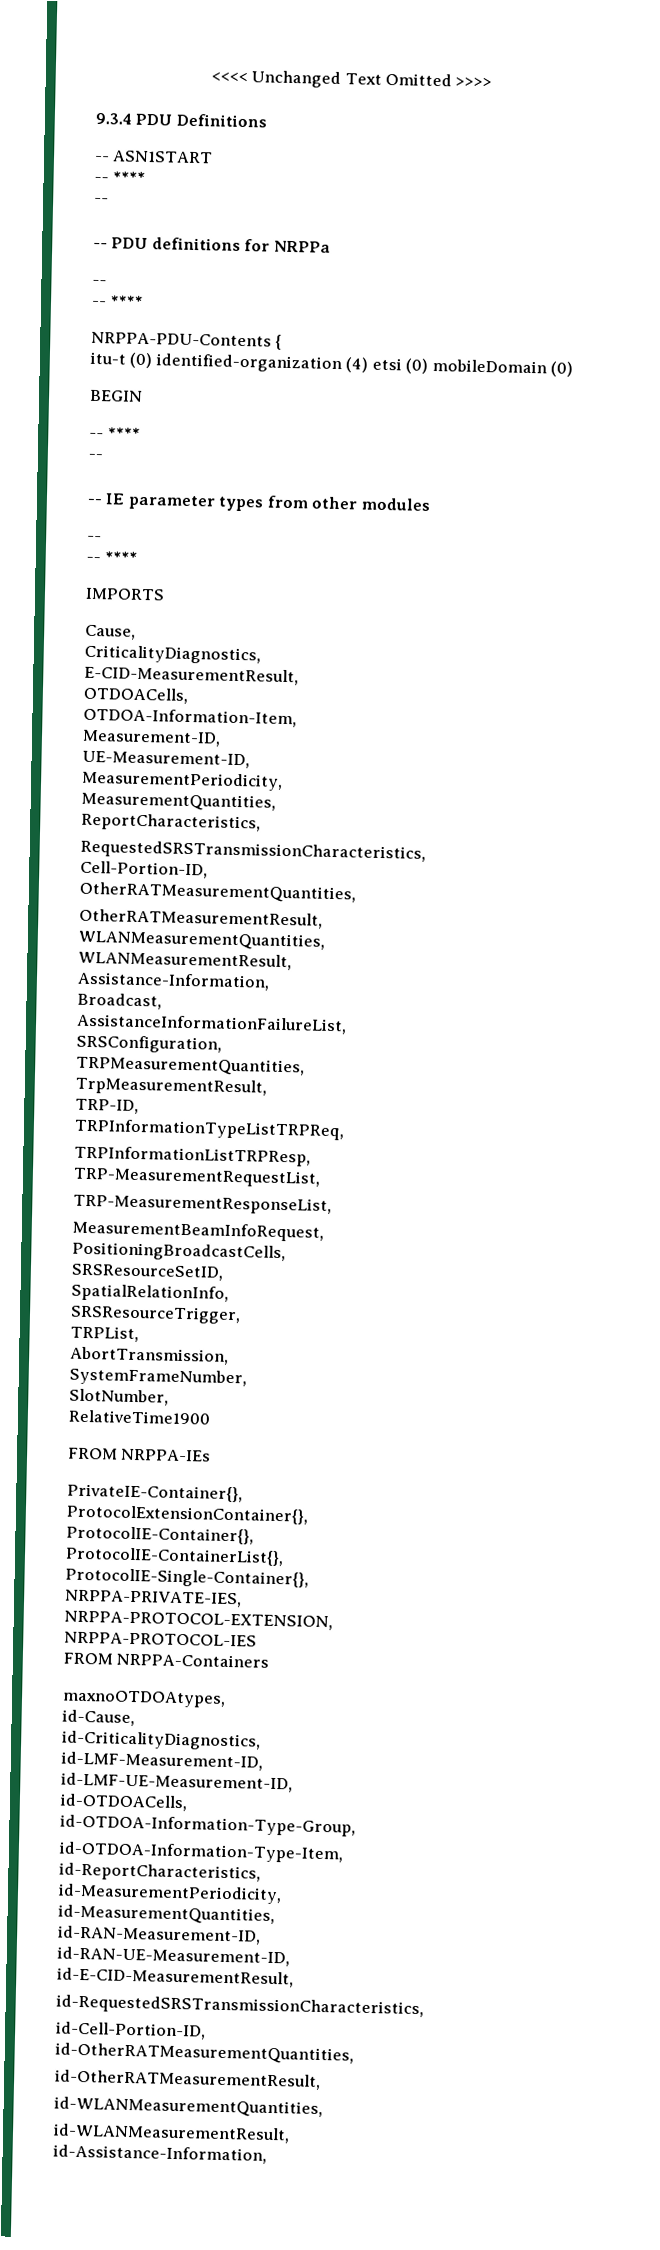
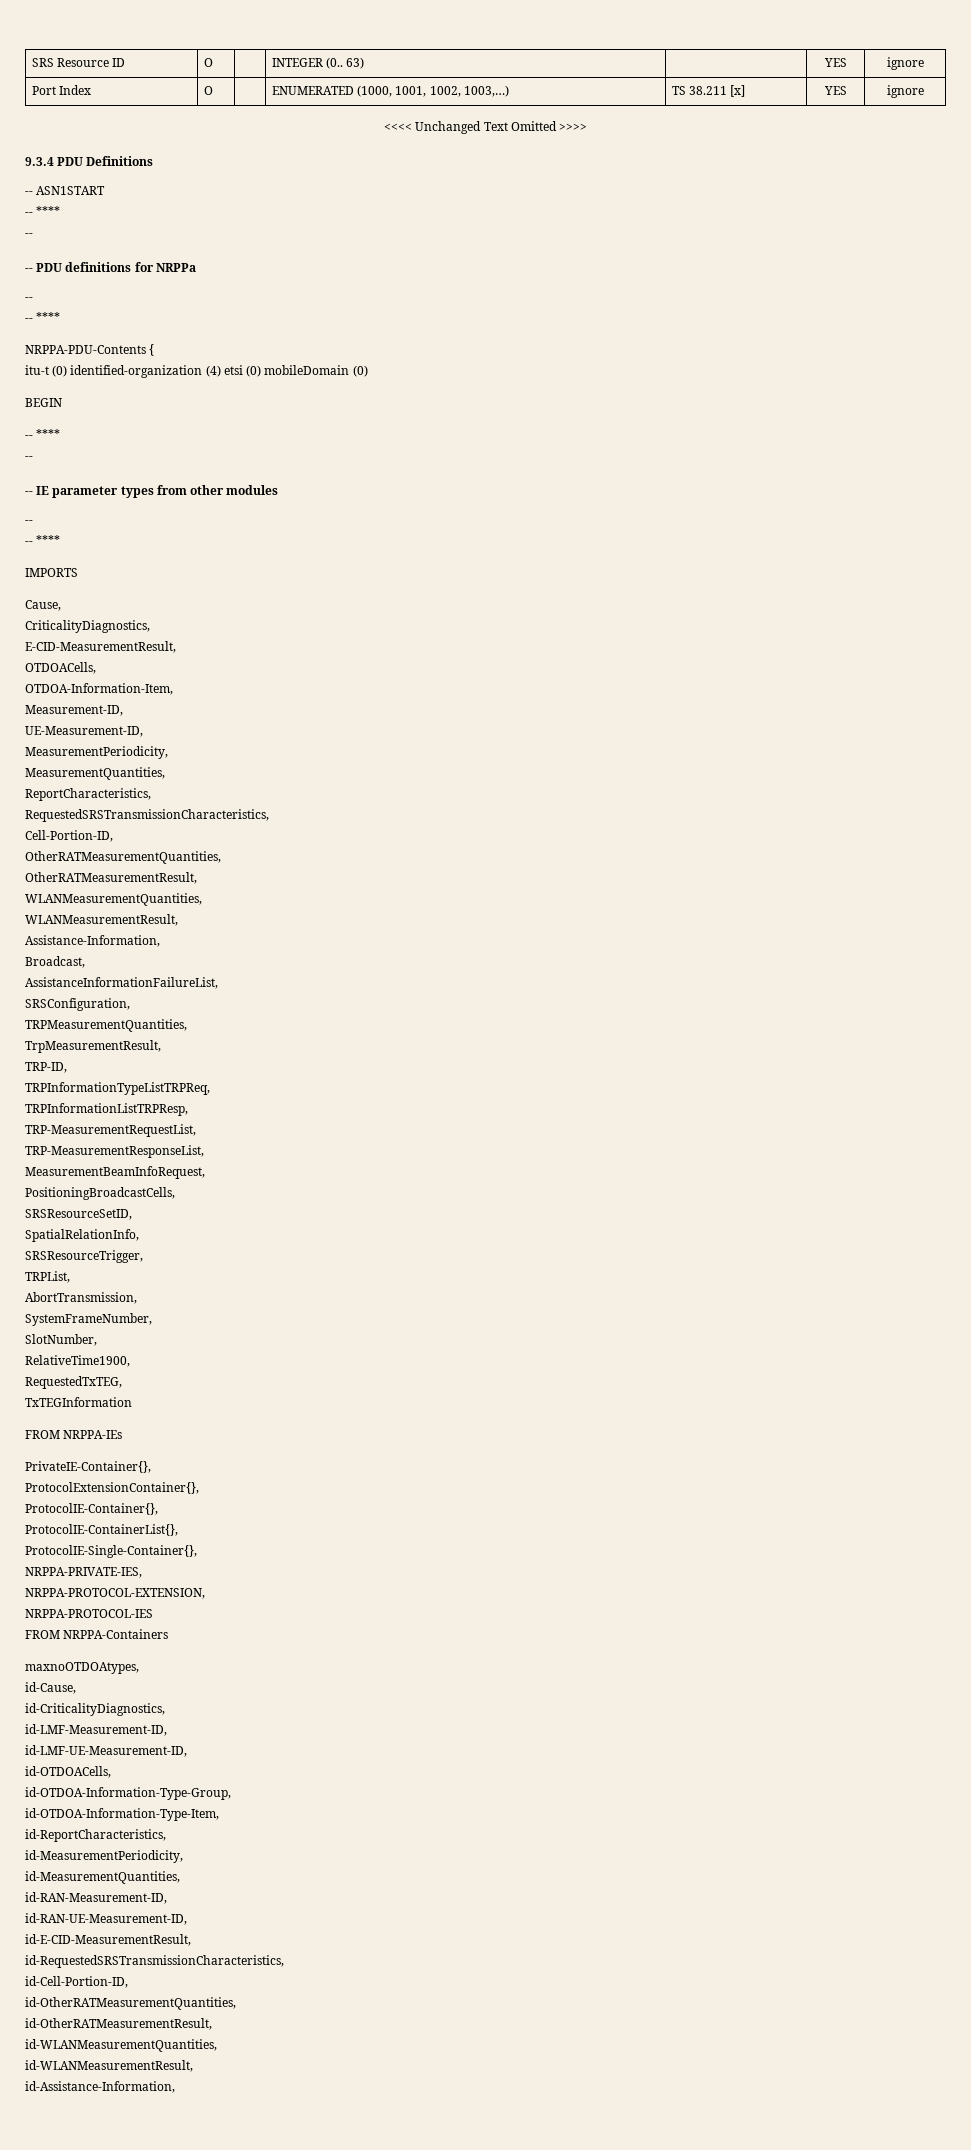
+ SRS Resource ID | O | | INTEGER (0.. 63) | | YES | ignore
+ Port Index | O | | ENUMERATED (1000, 1001, 1002, 1003,…) | TS 38.211 [x] | YES | ignore
- RelativeTime1900
+ RelativeTime1900,
+ RequestedTxTEG,
+ TxTEGInformation

